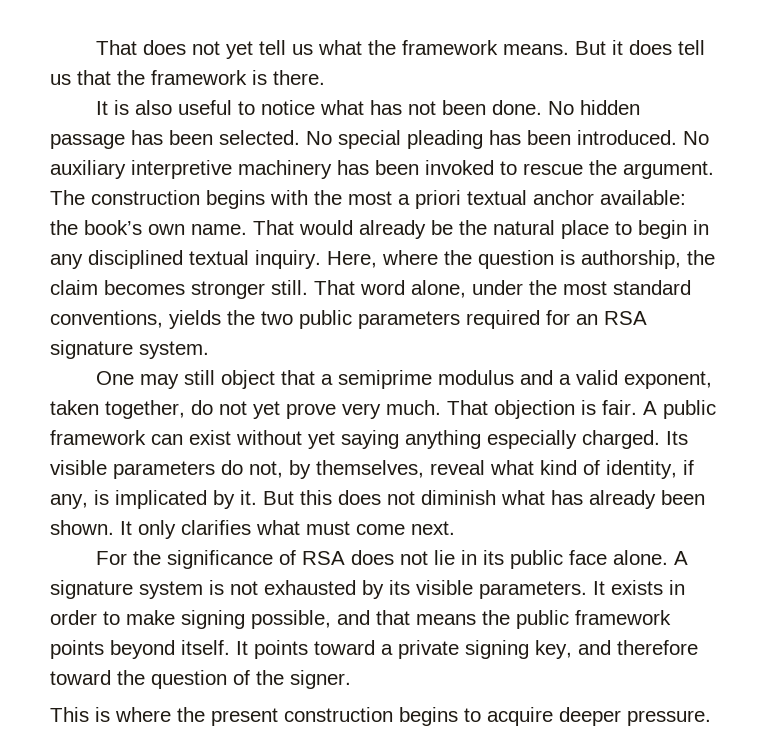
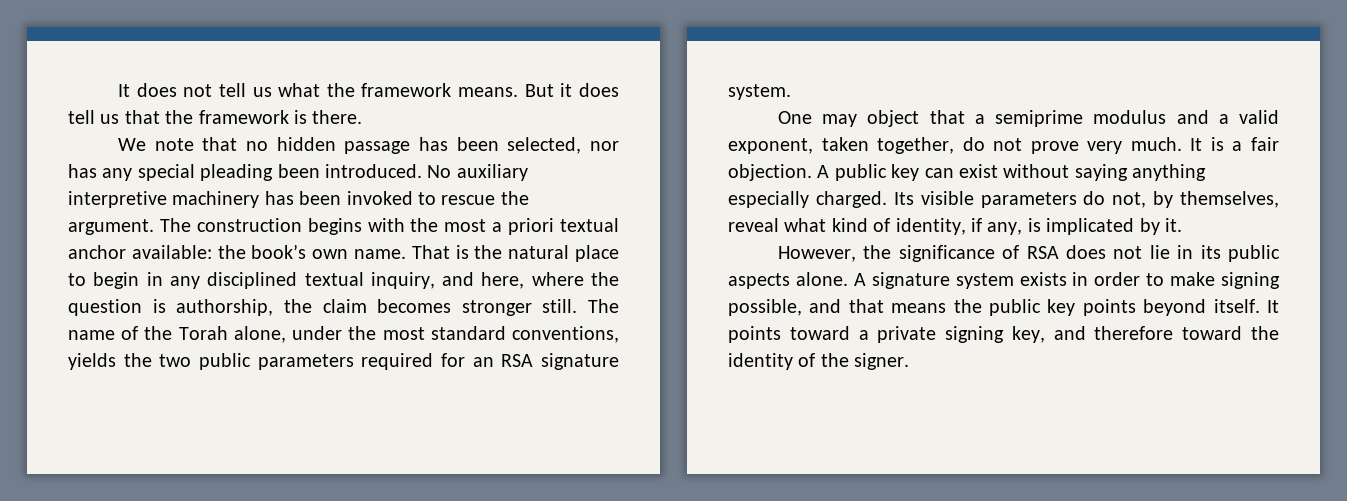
- That does not yet tell us what the framework means.
+ It does not tell us what the framework means.
- It is also useful to notice what has not been done. No hidden passage has been selected. No special pleading has been introduced.
+ We note that no hidden passage has been selected, nor has any special pleading been introduced.
- That would already be the natural place to begin in any disciplined textual inquiry. Here, where the question is authorship, the claim becomes stronger still.
+ That is the natural place to begin in any disciplined textual inquiry, and here, where the question is authorship, the claim becomes stronger still.
- That word alone, under the most standard conventions, yields the two public parameters required for an RSA signature system.
+ The name of the Torah alone, under the most standard conventions, yields the two public parameters required for an RSA signature system.
- One may still object that a semiprime modulus and a valid exponent, taken together, do not yet prove very much.
+ One may object that a semiprime modulus and a valid exponent, taken together, do not prove very much.
- That objection is fair.
+ It is a fair objection.
- A public framework can exist without yet saying anything especially charged.
+ A public key can exist without saying anything especially charged.
- Its visible parameters do not, by themselves, reveal what kind of identity, if any, is implicated by it. But this does not diminish what has already been shown. It only clarifies what must come next.
- For the significance of RSA does not lie in its public face alone.
+ Its visible parameters do not, by themselves, reveal what kind of identity, if any, is implicated by it.
+ However, the significance of RSA does not lie in its public aspects alone.
- A signature system is not exhausted by its visible parameters. It exists in order to make signing possible, and that means the public framework points beyond itself.
+ A signature system exists in order to make signing possible, and that means the public key points beyond itself.
- It points toward a private signing key, and therefore toward the question of the signer.
+ It points toward a private signing key, and therefore toward the identity of the signer.
- This is where the present construction begins to acquire deeper pressure.

